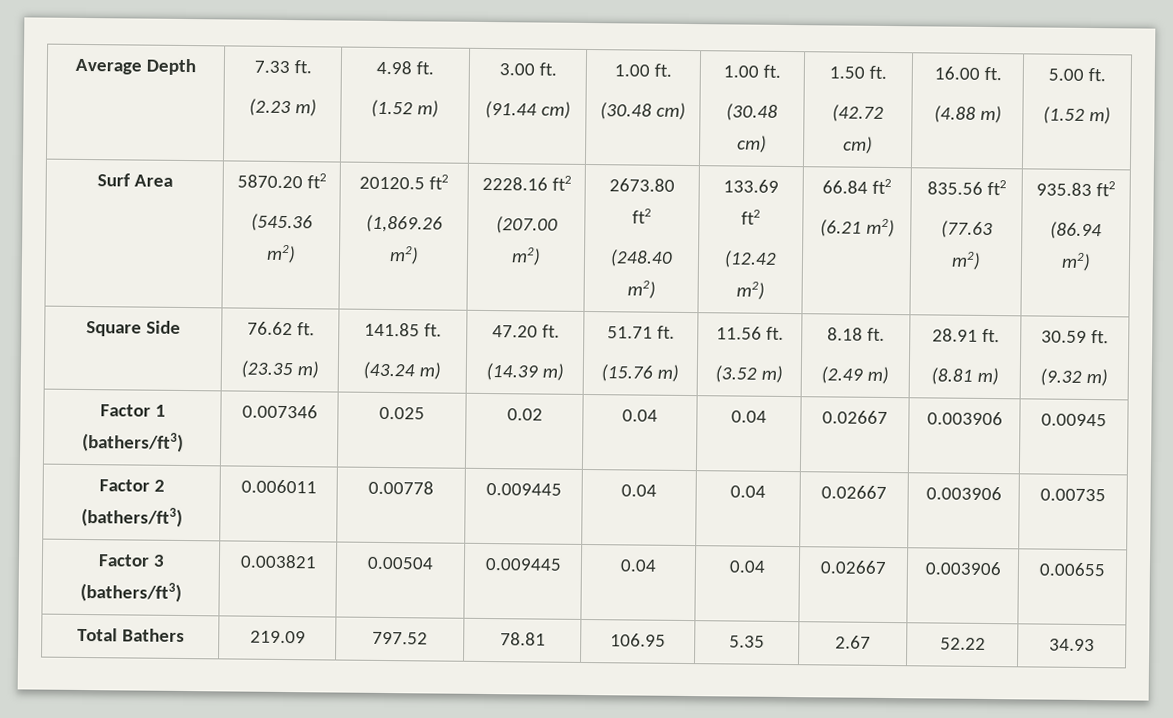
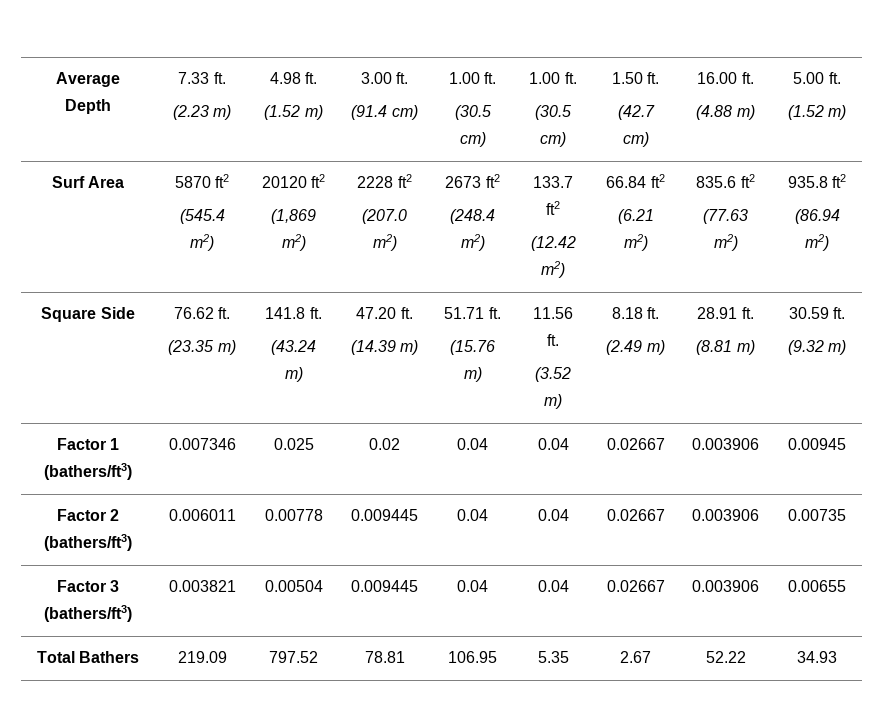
  Average Depth | 7.33 ft.
  (2.23 m) | 4.98 ft.
  (1.52 m) | 3.00 ft.
- (91.44 cm) | 1.00 ft.
- (30.48 cm) | 1.00 ft.
- (30.48 cm) | 1.50 ft.
- (42.72 cm) | 16.00 ft.
+ (91.4 cm) | 1.00 ft.
+ (30.5 cm) | 1.00 ft.
+ (30.5 cm) | 1.50 ft.
+ (42.7 cm) | 16.00 ft.
- Surf Area | 5870.20 ft2
- (545.36 m2) | 20120.5 ft2
- (1,869.26 m2) | 2228.16 ft2
- (207.00 m2) | 2673.80 ft2
- (248.40 m2) | 133.69 ft2
+ Surf Area | 5870 ft2
+ (545.4 m2) | 20120 ft2
+ (1,869 m2) | 2228 ft2
+ (207.0 m2) | 2673 ft2
+ (248.4 m2) | 133.7 ft2
  (12.42 m2) | 66.84 ft2
- (6.21 m2) | 835.56 ft2
- (77.63 m2) | 935.83 ft2
+ (6.21 m2) | 835.6 ft2
+ (77.63 m2) | 935.8 ft2
  Square Side | 76.62 ft.
- (23.35 m) | 141.85 ft.
+ (23.35 m) | 141.8 ft.

